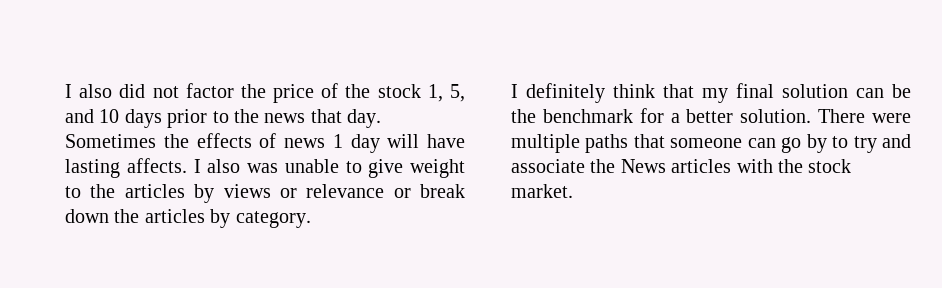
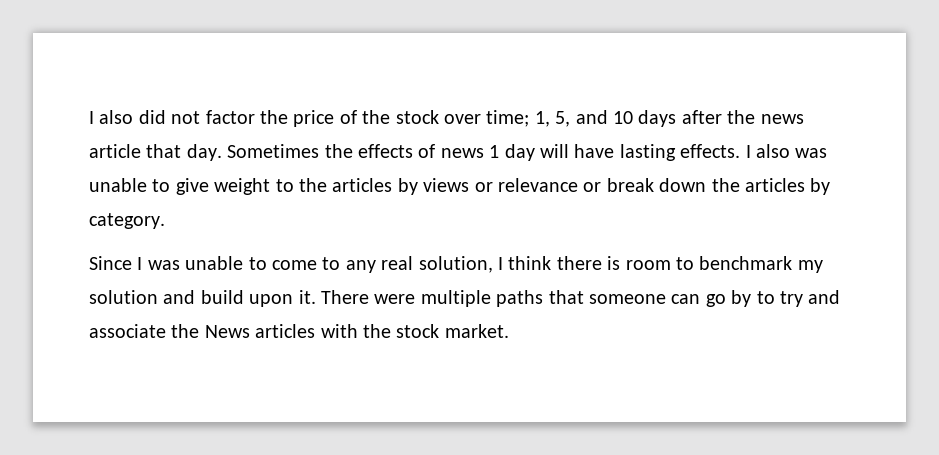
- I also did not factor the price of the stock 1, 5, and 10 days prior to the news that day.
+ I also did not factor the price of the stock over time; 1, 5, and 10 days after the news article that day.
- Sometimes the effects of news 1 day will have lasting affects.
+ Sometimes the effects of news 1 day will have lasting effects.
- I definitely think that my final solution can be the benchmark for a better solution.
+ Since I was unable to come to any real solution, I think there is room to benchmark my solution and build upon it.

